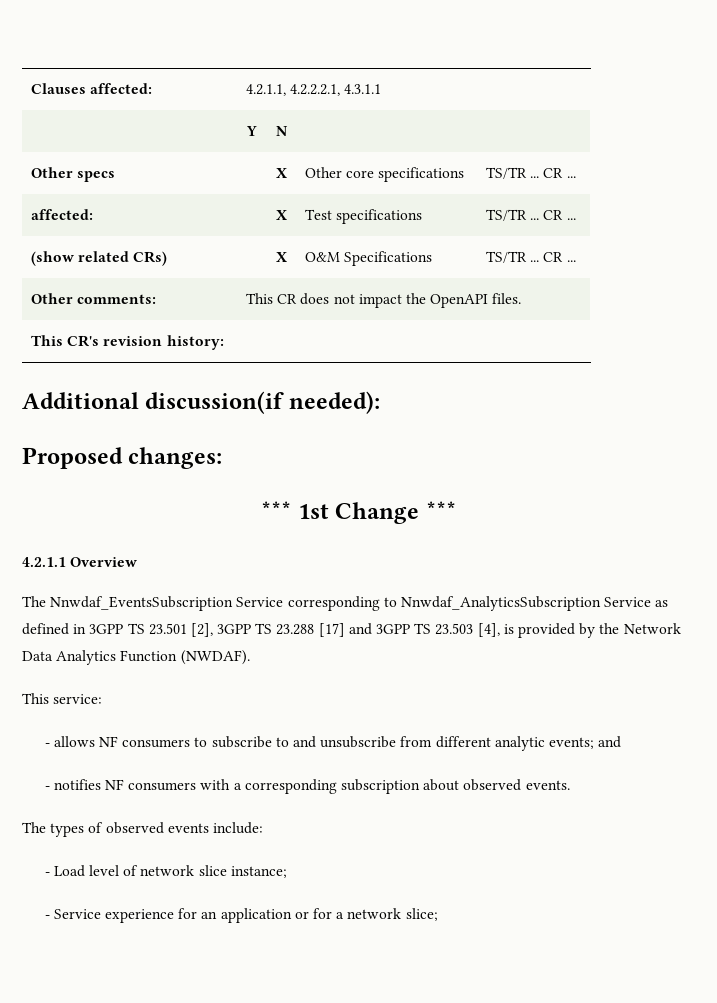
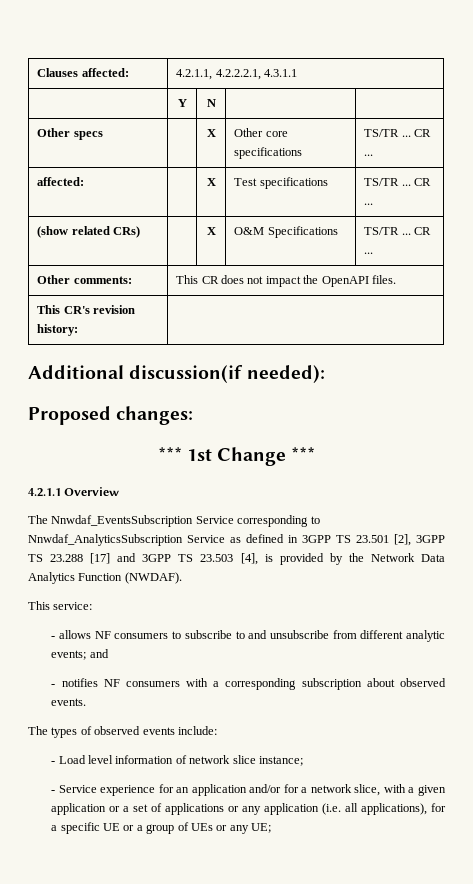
- - Load level of network slice instance;
+ - Load level information of network slice instance;
- - Service experience for an application or for a network slice;
+ - Service experience for an application and/or for a network slice, with a given application or a set of applications or any application (i.e. all applications), for a specific UE or a group of UEs or any UE;

